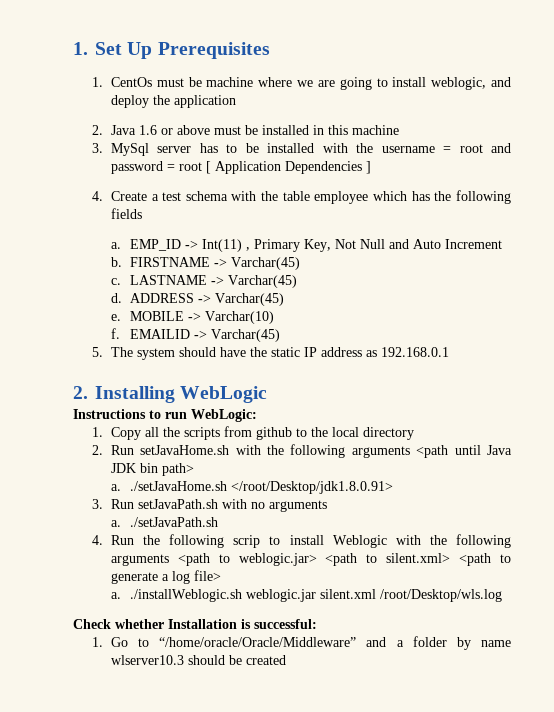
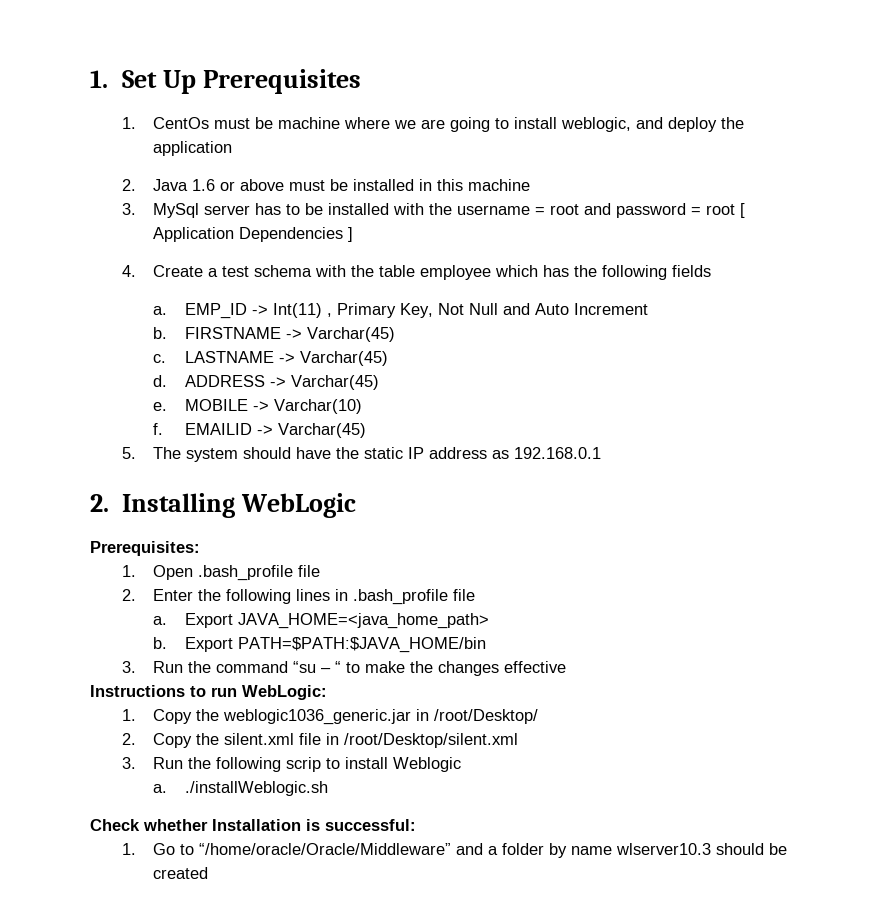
+ Prerequisites:
+ 1. Open .bash_profile file
+ 2. Enter the following lines in .bash_profile file
+ a. Export JAVA_HOME=<java_home_path>
+ b. Export PATH=$PATH:$JAVA_HOME/bin
+ 3. Run the command “su – “ to make the changes effective
- 1. Copy all the scripts from github to the local directory
- 2. Run setJavaHome.sh with the following arguments <path until Java JDK bin path>
- a. ./setJavaHome.sh </root/Desktop/jdk1.8.0.91>
- 3. Run setJavaPath.sh with no arguments
- a. ./setJavaPath.sh
- 4. Run the following scrip to install Weblogic with the following arguments <path to weblogic.jar> <path to silent.xml> <path to generate a log file>
+ 1. Copy the weblogic1036_generic.jar in /root/Desktop/
+ 2. Copy the silent.xml file in /root/Desktop/silent.xml
+ 3. Run the following scrip to install Weblogic
- a. ./installWeblogic.sh weblogic.jar silent.xml /root/Desktop/wls.log
+ a. ./installWeblogic.sh

